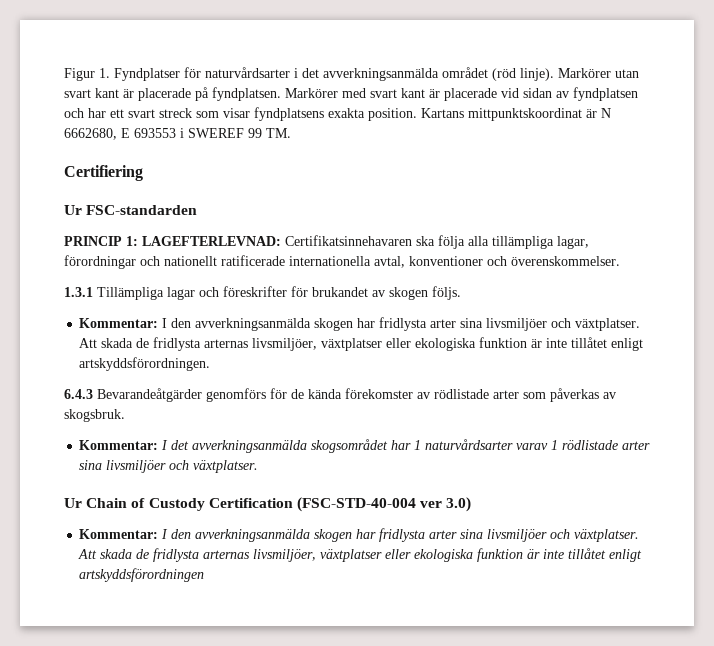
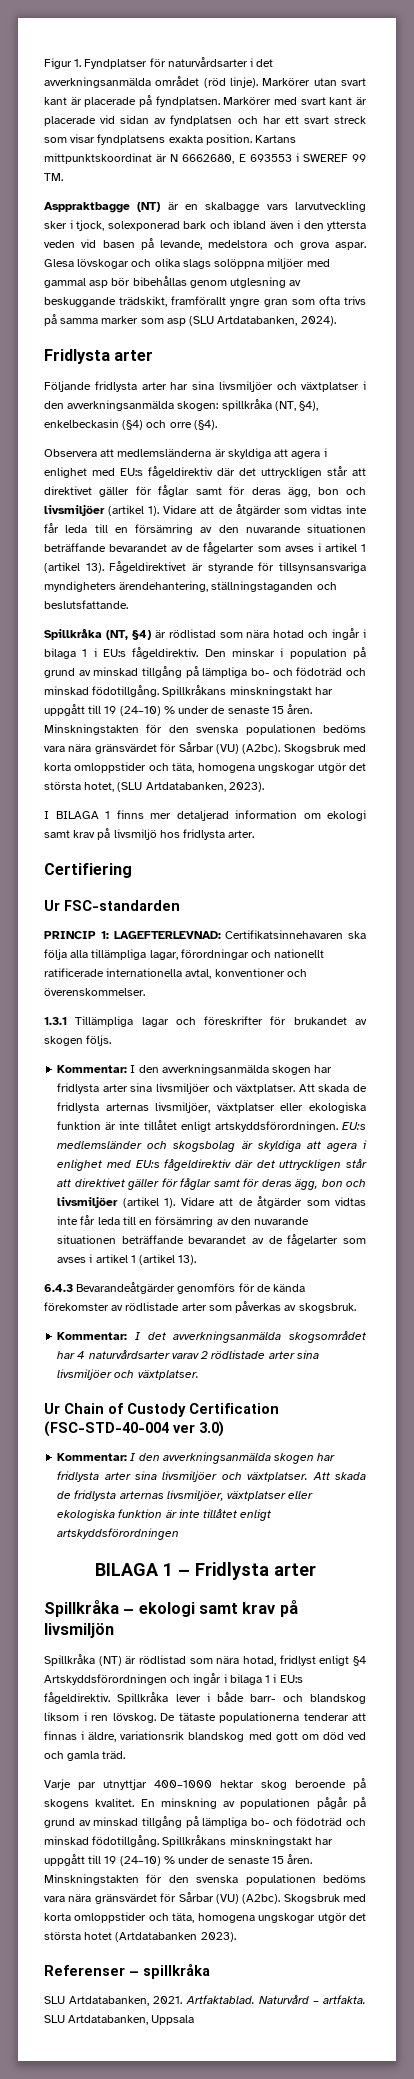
+ Asppraktbagge (NT) är en skalbagge vars larvutveckling sker i tjock, solexponerad bark och ibland även i den yttersta veden vid basen på levande, medelstora och grova aspar. Glesa lövskogar och olika slags solöppna miljöer med gammal asp bör bibehållas genom utglesning av beskuggande trädskikt, framförallt yngre gran som ofta trivs på samma marker som asp (SLU Artdatabanken, 2024).
+ Fridlysta arter
+ Följande fridlysta arter har sina livsmiljöer och växtplatser i den avverkningsanmälda skogen: spillkråka (NT, §4), enkelbeckasin (§4) och orre (§4).
+ Observera att medlemsländerna är skyldiga att agera i enlighet med EU:s fågeldirektiv där det uttryckligen står att direktivet gäller för fåglar samt för deras ägg, bon och livsmiljöer (artikel 1). Vidare att de åtgärder som vidtas inte får leda till en försämring av den nuvarande situationen beträffande bevarandet av de fågelarter som avses i artikel 1 (artikel 13). Fågeldirektivet är styrande för tillsynsansvariga myndigheters ärendehantering, ställningstaganden och beslutsfattande.
+ Spillkråka (NT, §4) är rödlistad som nära hotad och ingår i bilaga 1 i EU:s fågeldirektiv. Den minskar i population på grund av minskad tillgång på lämpliga bo- och födoträd och minskad födotillgång. Spillkråkans minskningstakt har uppgått till 19 (24–10) % under de senaste 15 åren. Minskningstakten för den svenska populationen bedöms vara nära gränsvärdet för Sårbar (VU) (A2bc). Skogsbruk med korta omloppstider och täta, homogena ungskogar utgör det största hotet, (SLU Artdatabanken, 2023).
+ I BILAGA 1 finns mer detaljerad information om ekologi samt krav på livsmiljö hos fridlysta arter.
+ EU:s medlemsländer och skogsbolag är skyldiga att agera i enlighet med EU:s fågeldirektiv där det uttryckligen står att direktivet gäller för fåglar samt för deras ägg, bon och livsmiljöer (artikel 1). Vidare att de åtgärder som vidtas inte får leda till en försämring av den nuvarande situationen beträffande bevarandet av de fågelarter som avses i artikel 1 (artikel 13).
- Kommentar: I det avverkningsanmälda skogsområdet har 1 naturvårdsarter varav 1 rödlistade arter sina livsmiljöer och växtplatser.
+ Kommentar: I det avverkningsanmälda skogsområdet har 4 naturvårdsarter varav 2 rödlistade arter sina livsmiljöer och växtplatser.
+ BILAGA 1 – Fridlysta arter
+ Spillkråka – ekologi samt krav på livsmiljön
+ Spillkråka (NT) är rödlistad som nära hotad, fridlyst enligt §4 Artskyddsförordningen och ingår i bilaga 1 i EU:s fågeldirektiv. Spillkråka lever i både barr- och blandskog liksom i ren lövskog. De tätaste populationerna tenderar att finnas i äldre, variationsrik blandskog med gott om död ved och gamla träd.
+ Varje par utnyttjar 400–1000 hektar skog beroende på skogens kvalitet. En minskning av populationen pågår på grund av minskad tillgång på lämpliga bo- och födoträd och minskad födotillgång. Spillkråkans minskningstakt har uppgått till 19 (24–10) % under de senaste 15 åren. Minskningstakten för den svenska populationen bedöms vara nära gränsvärdet för Sårbar (VU) (A2bc). Skogsbruk med korta omloppstider och täta, homogena ungskogar utgör det största hotet (Artdatabanken 2023).
+ Referenser – spillkråka
+ SLU Artdatabanken, 2021. Artfaktablad. Naturvård – artfakta. SLU Artdatabanken, Uppsala

